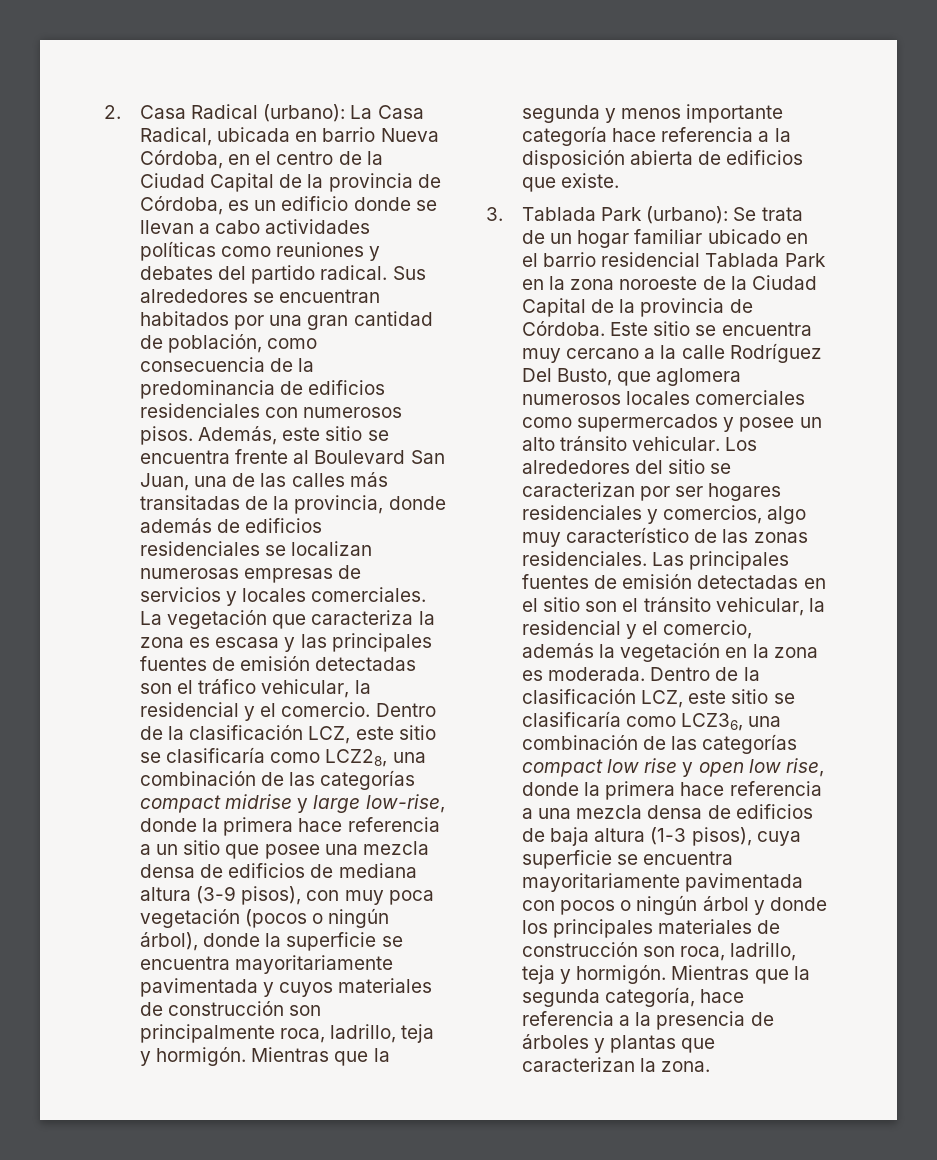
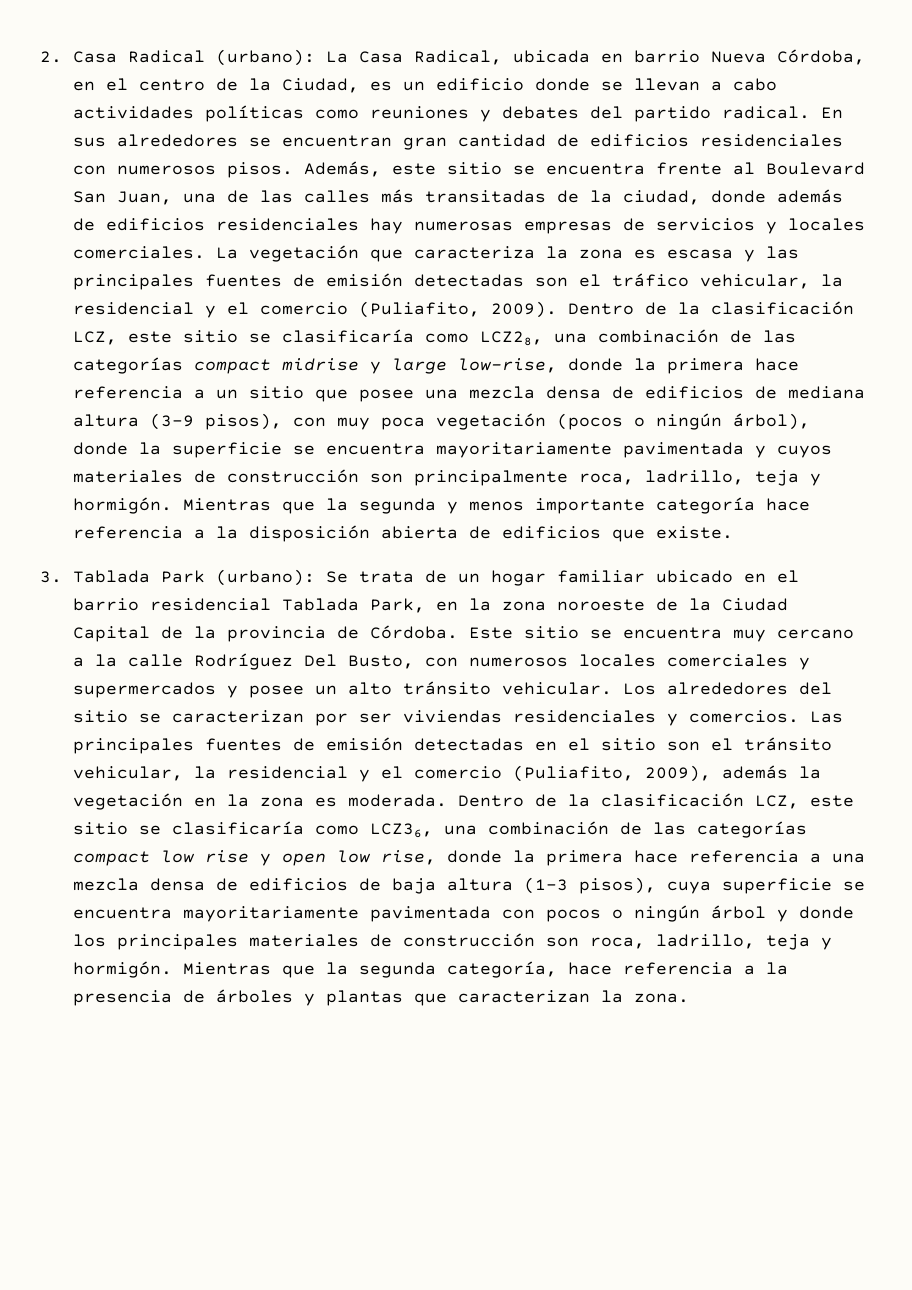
- 2. Casa Radical (urbano): La Casa Radical, ubicada en barrio Nueva Córdoba, en el centro de la Ciudad Capital de la provincia de Córdoba, es un edificio donde se llevan a cabo actividades políticas como reuniones y debates del partido radical.
+ 2. Casa Radical (urbano): La Casa Radical, ubicada en barrio Nueva Córdoba, en el centro de la Ciudad, es un edificio donde se llevan a cabo actividades políticas como reuniones y debates del partido radical.
- Sus alrededores se encuentran habitados por una gran cantidad de población, como consecuencia de la predominancia de edificios residenciales con numerosos pisos.
+ En sus alrededores se encuentran gran cantidad de edificios residenciales con numerosos pisos.
- Además, este sitio se encuentra frente al Boulevard San Juan, una de las calles más transitadas de la provincia, donde además de edificios residenciales se localizan numerosas empresas de servicios y locales comerciales.
+ Además, este sitio se encuentra frente al Boulevard San Juan, una de las calles más transitadas de la ciudad, donde además de edificios residenciales hay numerosas empresas de servicios y locales comerciales.
- La vegetación que caracteriza la zona es escasa y las principales fuentes de emisión detectadas son el tráfico vehicular, la residencial y el comercio.
+ La vegetación que caracteriza la zona es escasa y las principales fuentes de emisión detectadas son el tráfico vehicular, la residencial y el comercio (Puliafito, 2009).
- 3. Tablada Park (urbano): Se trata de un hogar familiar ubicado en el barrio residencial Tablada Park en la zona noroeste de la Ciudad Capital de la provincia de Córdoba.
+ 3. Tablada Park (urbano): Se trata de un hogar familiar ubicado en el barrio residencial Tablada Park, en la zona noroeste de la Ciudad Capital de la provincia de Córdoba.
- Este sitio se encuentra muy cercano a la calle Rodríguez Del Busto, que aglomera numerosos locales comerciales como supermercados y posee un alto tránsito vehicular.
+ Este sitio se encuentra muy cercano a la calle Rodríguez Del Busto, con numerosos locales comerciales y supermercados y posee un alto tránsito vehicular.
- Los alrededores del sitio se caracterizan por ser hogares residenciales y comercios, algo muy característico de las zonas residenciales.
+ Los alrededores del sitio se caracterizan por ser viviendas residenciales y comercios.
- Las principales fuentes de emisión detectadas en el sitio son el tránsito vehicular, la residencial y el comercio, además la vegetación en la zona es moderada.
+ Las principales fuentes de emisión detectadas en el sitio son el tránsito vehicular, la residencial y el comercio (Puliafito, 2009), además la vegetación en la zona es moderada.

